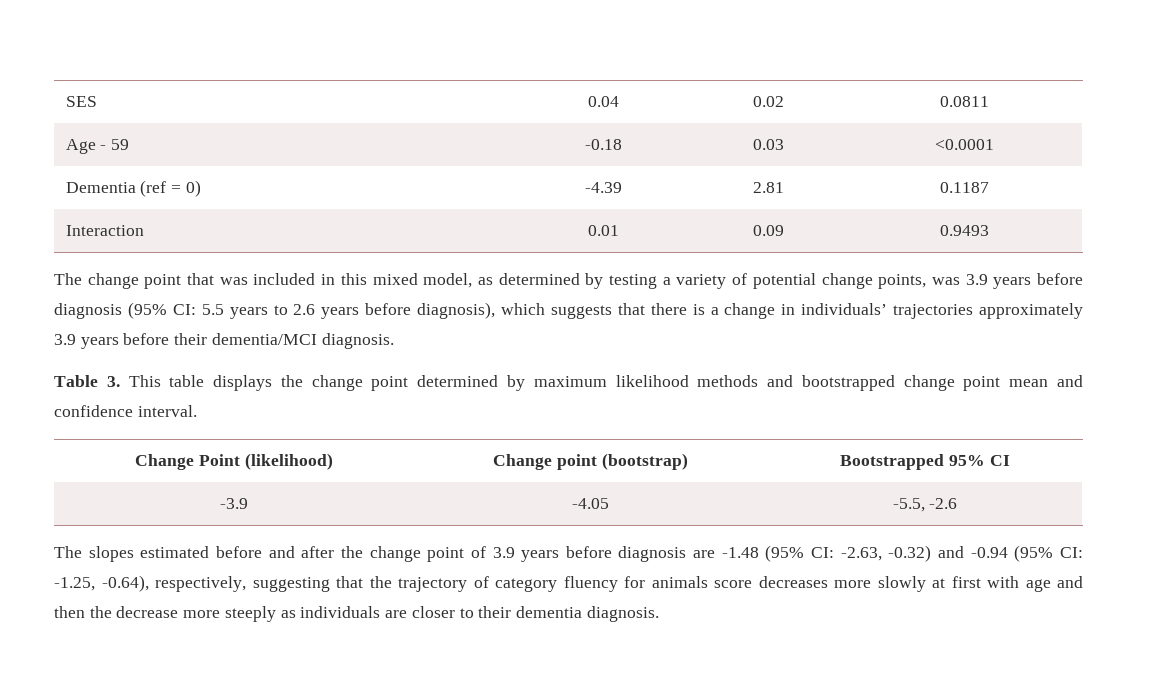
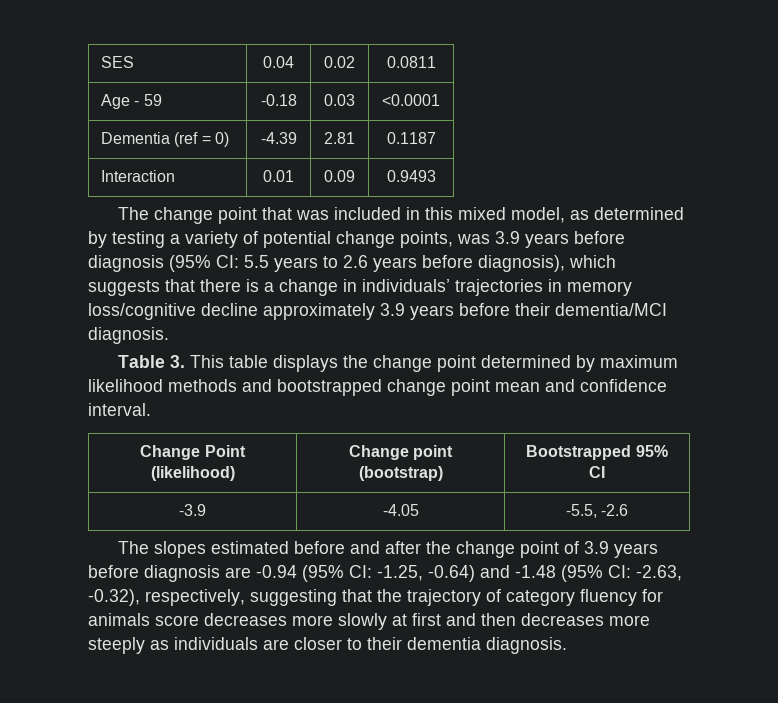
- The change point that was included in this mixed model, as determined by testing a variety of potential change points, was 3.9 years before diagnosis (95% CI: 5.5 years to 2.6 years before diagnosis), which suggests that there is a change in individuals’ trajectories approximately 3.9 years before their dementia/MCI diagnosis.
+ The change point that was included in this mixed model, as determined by testing a variety of potential change points, was 3.9 years before diagnosis (95% CI: 5.5 years to 2.6 years before diagnosis), which suggests that there is a change in individuals’ trajectories in memory loss/cognitive decline approximately 3.9 years before their dementia/MCI diagnosis.
- The slopes estimated before and after the change point of 3.9 years before diagnosis are -1.48 (95% CI: -2.63, -0.32) and -0.94 (95% CI: -1.25, -0.64), respectively, suggesting that the trajectory of category fluency for animals score decreases more slowly at first with age and then the decrease more steeply as individuals are closer to their dementia diagnosis.
+ The slopes estimated before and after the change point of 3.9 years before diagnosis are -0.94 (95% CI: -1.25, -0.64) and -1.48 (95% CI: -2.63, -0.32), respectively, suggesting that the trajectory of category fluency for animals score decreases more slowly at first and then decreases more steeply as individuals are closer to their dementia diagnosis.

